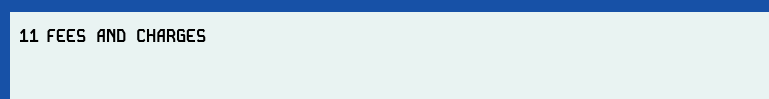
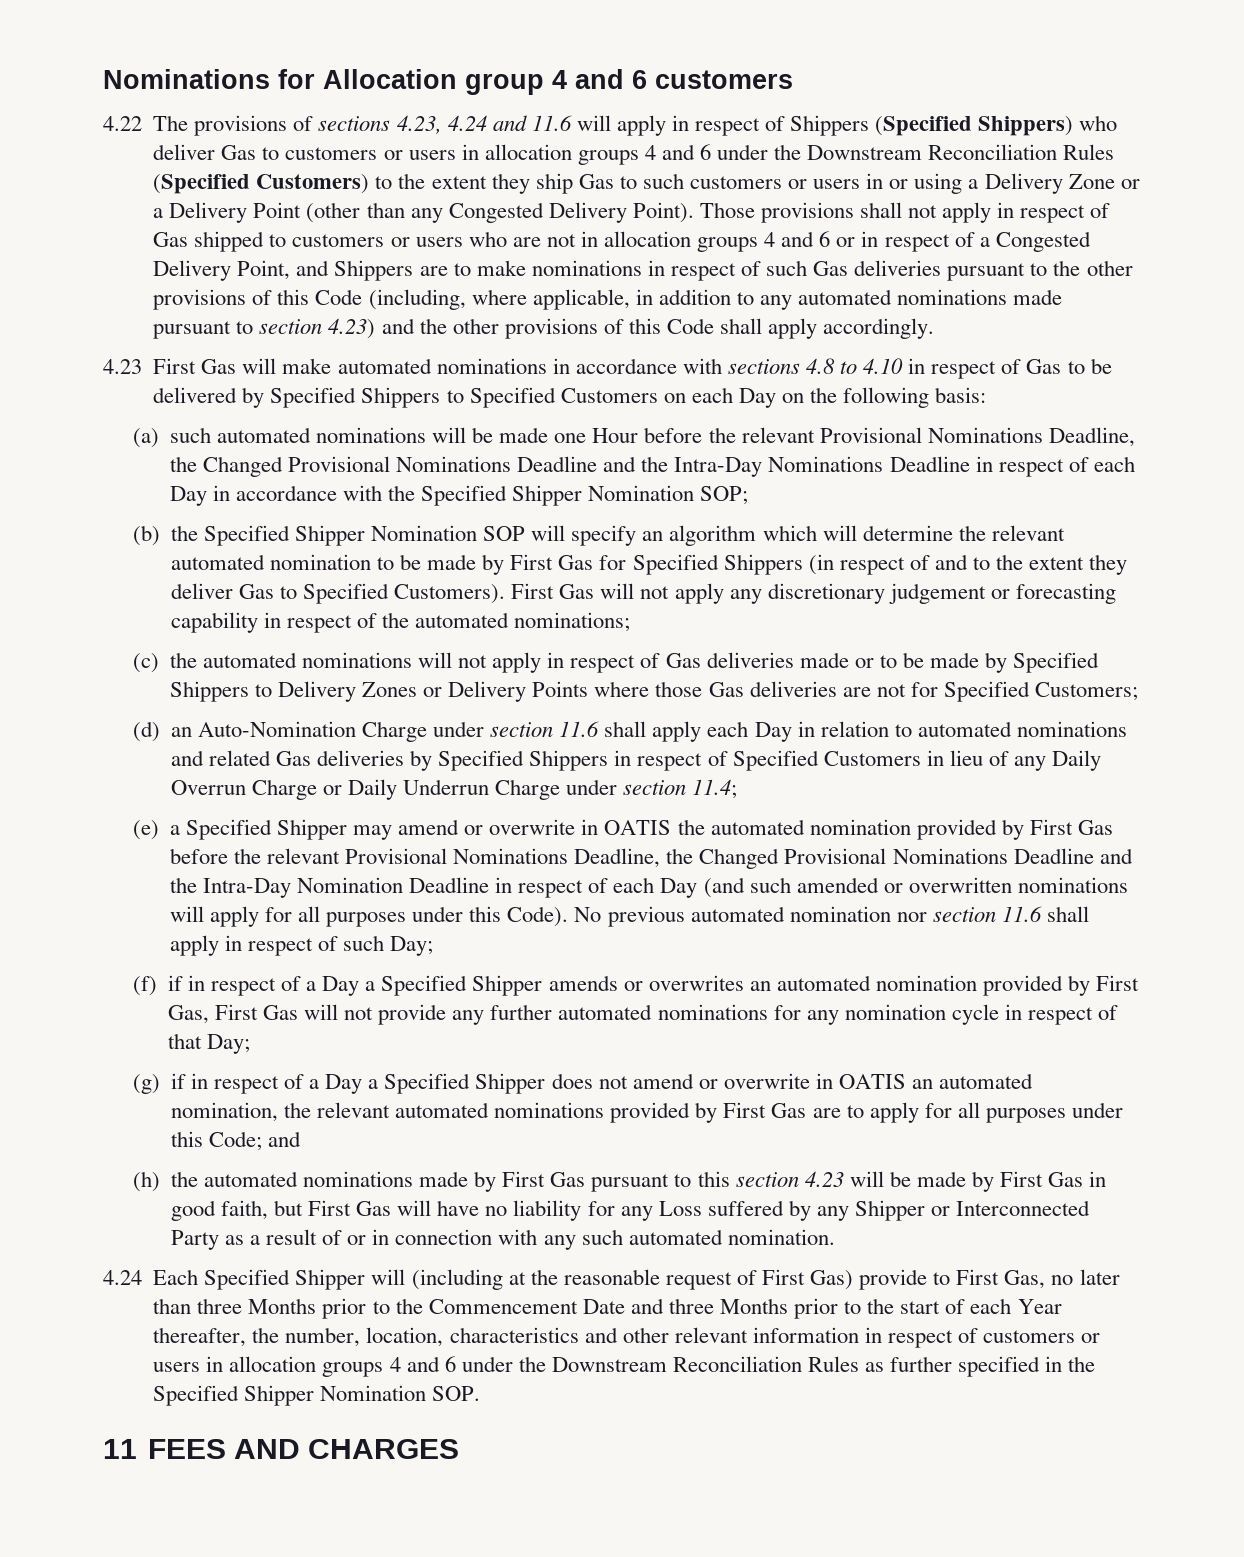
+ Nominations for Allocation group 4 and 6 customers
+ 4.22 The provisions of sections 4.23, 4.24 and 11.6 will apply in respect of Shippers (Specified Shippers) who deliver Gas to customers or users in allocation groups 4 and 6 under the Downstream Reconciliation Rules (Specified Customers) to the extent they ship Gas to such customers or users in or using a Delivery Zone or a Delivery Point (other than any Congested Delivery Point). Those provisions shall not apply in respect of Gas shipped to customers or users who are not in allocation groups 4 and 6 or in respect of a Congested Delivery Point, and Shippers are to make nominations in respect of such Gas deliveries pursuant to the other provisions of this Code (including, where applicable, in addition to any automated nominations made pursuant to section 4.23) and the other provisions of this Code shall apply accordingly.
+ 4.23 First Gas will make automated nominations in accordance with sections 4.8 to 4.10 in respect of Gas to be delivered by Specified Shippers to Specified Customers on each Day on the following basis:
+ (a) such automated nominations will be made one Hour before the relevant Provisional Nominations Deadline, the Changed Provisional Nominations Deadline and the Intra-Day Nominations Deadline in respect of each Day in accordance with the Specified Shipper Nomination SOP;
+ (b) the Specified Shipper Nomination SOP will specify an algorithm which will determine the relevant automated nomination to be made by First Gas for Specified Shippers (in respect of and to the extent they deliver Gas to Specified Customers). First Gas will not apply any discretionary judgement or forecasting capability in respect of the automated nominations;
+ (c) the automated nominations will not apply in respect of Gas deliveries made or to be made by Specified Shippers to Delivery Zones or Delivery Points where those Gas deliveries are not for Specified Customers;
+ (d) an Auto-Nomination Charge under section 11.6 shall apply each Day in relation to automated nominations and related Gas deliveries by Specified Shippers in respect of Specified Customers in lieu of any Daily Overrun Charge or Daily Underrun Charge under section 11.4;
+ (e) a Specified Shipper may amend or overwrite in OATIS the automated nomination provided by First Gas before the relevant Provisional Nominations Deadline, the Changed Provisional Nominations Deadline and the Intra-Day Nomination Deadline in respect of each Day (and such amended or overwritten nominations will apply for all purposes under this Code). No previous automated nomination nor section 11.6 shall apply in respect of such Day;
+ (f) if in respect of a Day a Specified Shipper amends or overwrites an automated nomination provided by First Gas, First Gas will not provide any further automated nominations for any nomination cycle in respect of that Day;
+ (g) if in respect of a Day a Specified Shipper does not amend or overwrite in OATIS an automated nomination, the relevant automated nominations provided by First Gas are to apply for all purposes under this Code; and
+ (h) the automated nominations made by First Gas pursuant to this section 4.23 will be made by First Gas in good faith, but First Gas will have no liability for any Loss suffered by any Shipper or Interconnected Party as a result of or in connection with any such automated nomination.
+ 4.24 Each Specified Shipper will (including at the reasonable request of First Gas) provide to First Gas, no later than three Months prior to the Commencement Date and three Months prior to the start of each Year thereafter, the number, location, characteristics and other relevant information in respect of customers or users in allocation groups 4 and 6 under the Downstream Reconciliation Rules as further specified in the Specified Shipper Nomination SOP.

